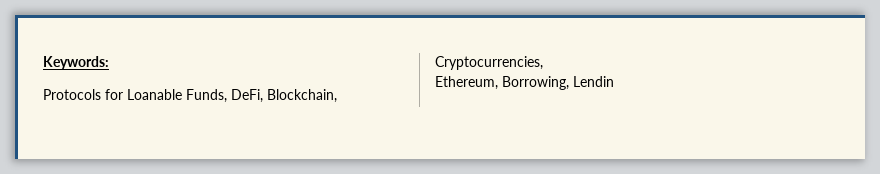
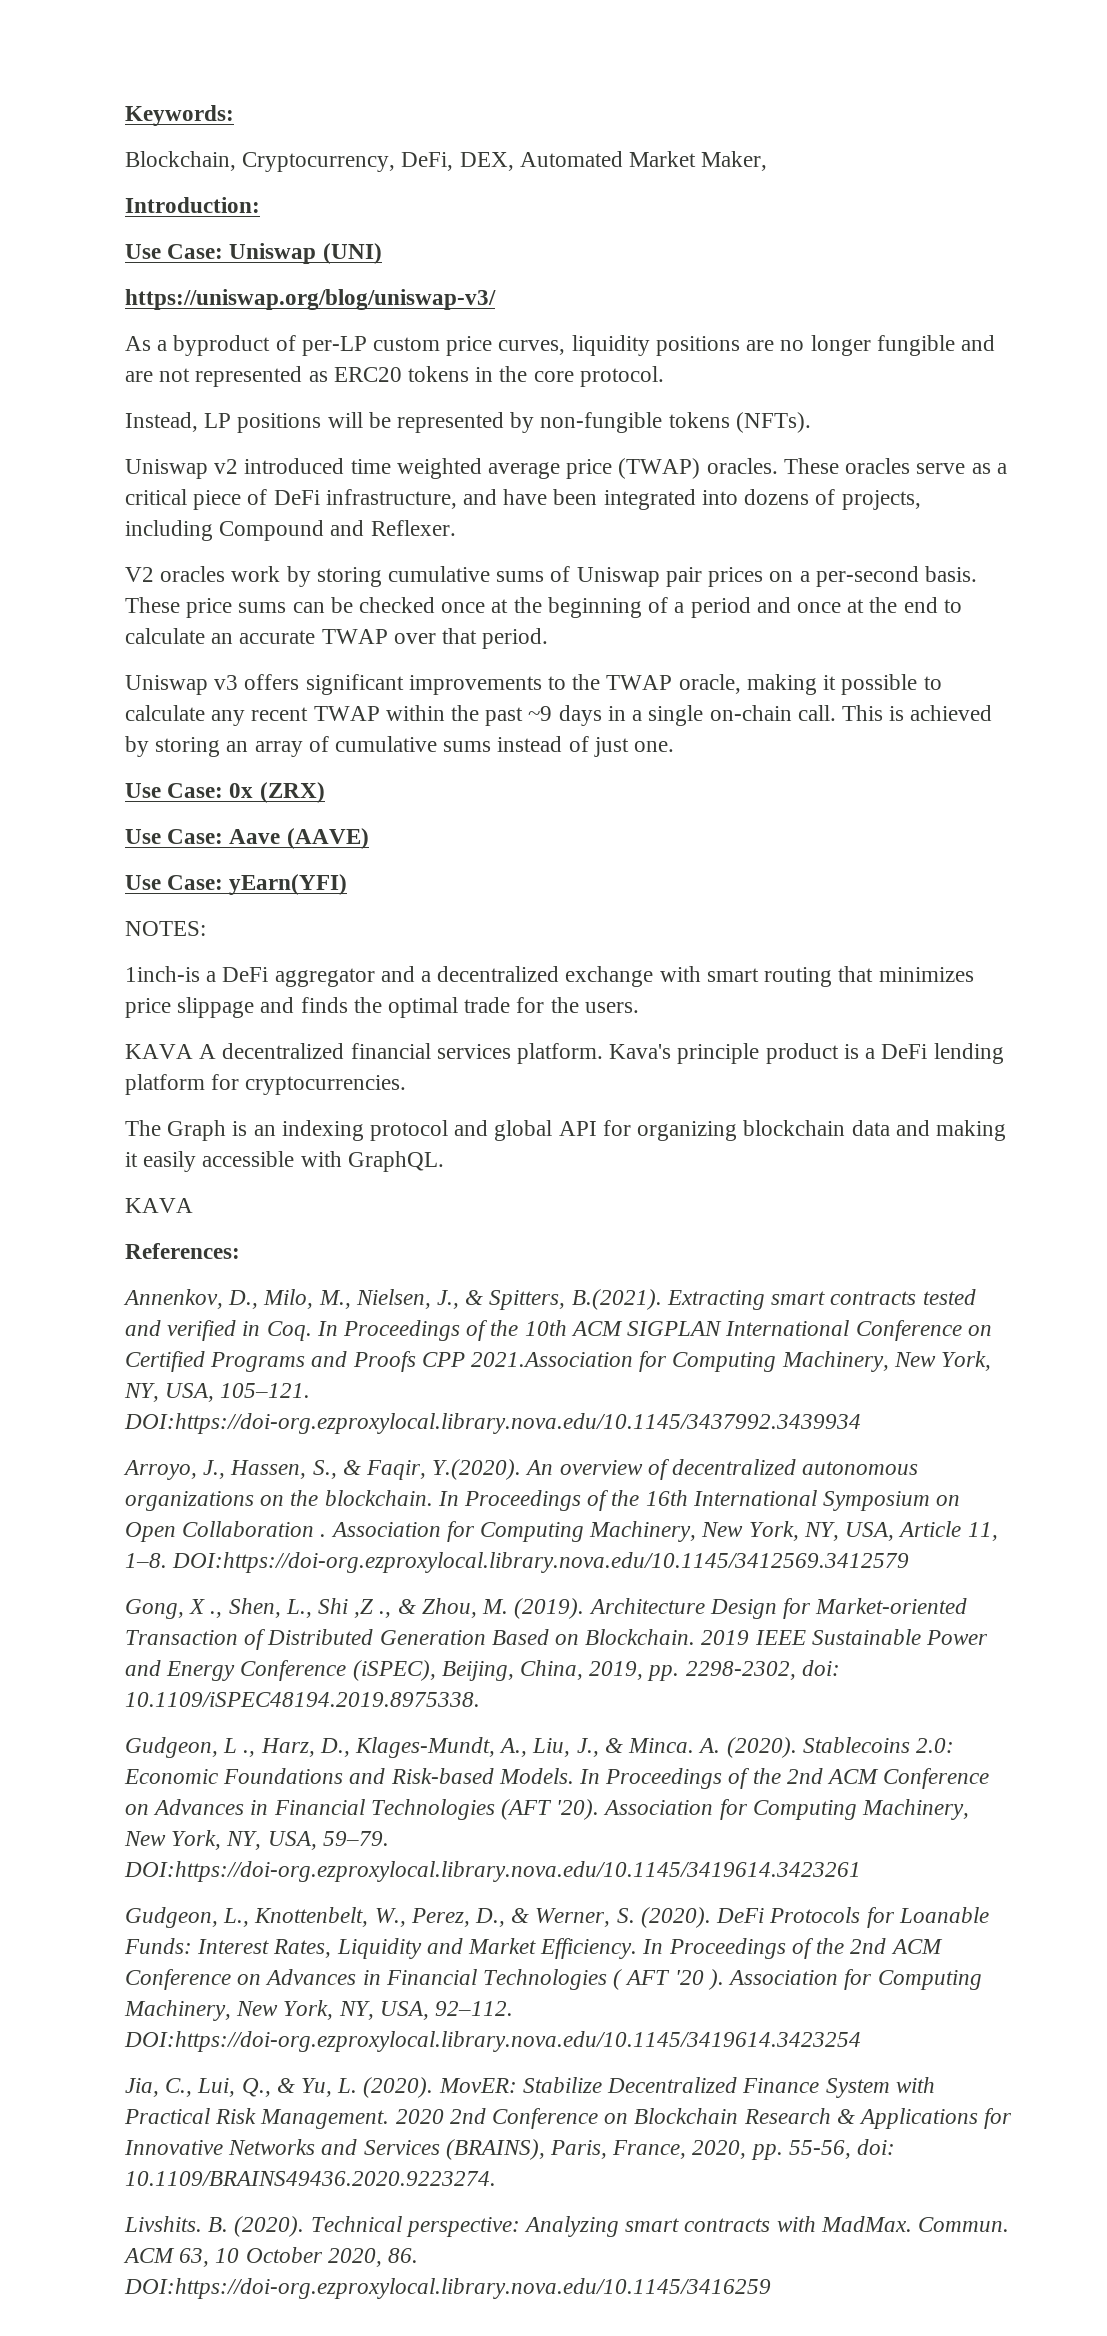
- Protocols for Loanable Funds, DeFi, Blockchain, Cryptocurrencies,
- Ethereum, Borrowing, Lendin
+ Blockchain, Cryptocurrency, DeFi, DEX, Automated Market Maker,
+ Introduction:
+ Use Case: Uniswap (UNI)
+ https://uniswap.org/blog/uniswap-v3/
+ As a byproduct of per-LP custom price curves, liquidity positions are no longer fungible and are not represented as ERC20 tokens in the core protocol.
+ Instead, LP positions will be represented by non-fungible tokens (NFTs).
+ Uniswap v2 introduced time weighted average price (TWAP) oracles. These oracles serve as a critical piece of DeFi infrastructure, and have been integrated into dozens of projects, including Compound and Reflexer.
+ V2 oracles work by storing cumulative sums of Uniswap pair prices on a per-second basis. These price sums can be checked once at the beginning of a period and once at the end to calculate an accurate TWAP over that period.
+ Uniswap v3 offers significant improvements to the TWAP oracle, making it possible to calculate any recent TWAP within the past ~9 days in a single on-chain call. This is achieved by storing an array of cumulative sums instead of just one.
+ Use Case: 0x (ZRX)
+ Use Case: Aave (AAVE)
+ Use Case: yEarn(YFI)
+ NOTES:
+ 1inch-is a DeFi aggregator and a decentralized exchange with smart routing that minimizes price slippage and finds the optimal trade for the users.
+ KAVA A decentralized financial services platform. Kava's principle product is a DeFi lending platform for cryptocurrencies.
+ The Graph is an indexing protocol and global API for organizing blockchain data and making it easily accessible with GraphQL.
+ KAVA
+ References:
+ Annenkov, D., Milo, M., Nielsen, J., & Spitters, B.(2021). Extracting smart contracts tested and verified in Coq. In Proceedings of the 10th ACM SIGPLAN International Conference on Certified Programs and Proofs CPP 2021.Association for Computing Machinery, New York, NY, USA, 105–121. DOI:https://doi-org.ezproxylocal.library.nova.edu/10.1145/3437992.3439934
+ Arroyo, J., Hassen, S., & Faqir, Y.(2020). An overview of decentralized autonomous organizations on the blockchain. In Proceedings of the 16th International Symposium on Open Collaboration . Association for Computing Machinery, New York, NY, USA, Article 11, 1–8. DOI:https://doi-org.ezproxylocal.library.nova.edu/10.1145/3412569.3412579
+ Gong, X ., Shen, L., Shi ,Z ., & Zhou, M. (2019). Architecture Design for Market-oriented Transaction of Distributed Generation Based on Blockchain. 2019 IEEE Sustainable Power and Energy Conference (iSPEC), Beijing, China, 2019, pp. 2298-2302, doi: 10.1109/iSPEC48194.2019.8975338.
+ Gudgeon, L ., Harz, D., Klages-Mundt, A., Liu, J., & Minca. A. (2020). Stablecoins 2.0: Economic Foundations and Risk-based Models. In Proceedings of the 2nd ACM Conference on Advances in Financial Technologies (AFT '20). Association for Computing Machinery, New York, NY, USA, 59–79. DOI:https://doi-org.ezproxylocal.library.nova.edu/10.1145/3419614.3423261
+ Gudgeon, L., Knottenbelt, W., Perez, D., & Werner, S. (2020). DeFi Protocols for Loanable Funds: Interest Rates, Liquidity and Market Efficiency. In Proceedings of the 2nd ACM Conference on Advances in Financial Technologies ( AFT '20 ). Association for Computing Machinery, New York, NY, USA, 92–112. DOI:https://doi-org.ezproxylocal.library.nova.edu/10.1145/3419614.3423254
+ Jia, C., Lui, Q., & Yu, L. (2020). MovER: Stabilize Decentralized Finance System with Practical Risk Management. 2020 2nd Conference on Blockchain Research & Applications for Innovative Networks and Services (BRAINS), Paris, France, 2020, pp. 55-56, doi: 10.1109/BRAINS49436.2020.9223274.
+ Livshits. B. (2020). Technical perspective: Analyzing smart contracts with MadMax. Commun. ACM 63, 10 October 2020, 86. DOI:https://doi-org.ezproxylocal.library.nova.edu/10.1145/3416259

